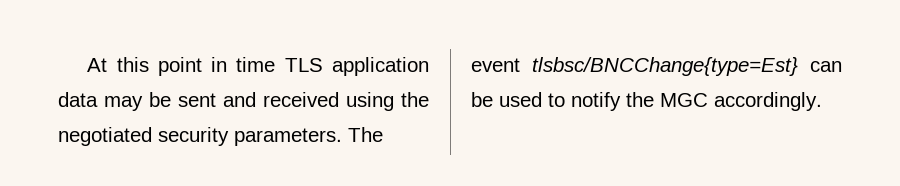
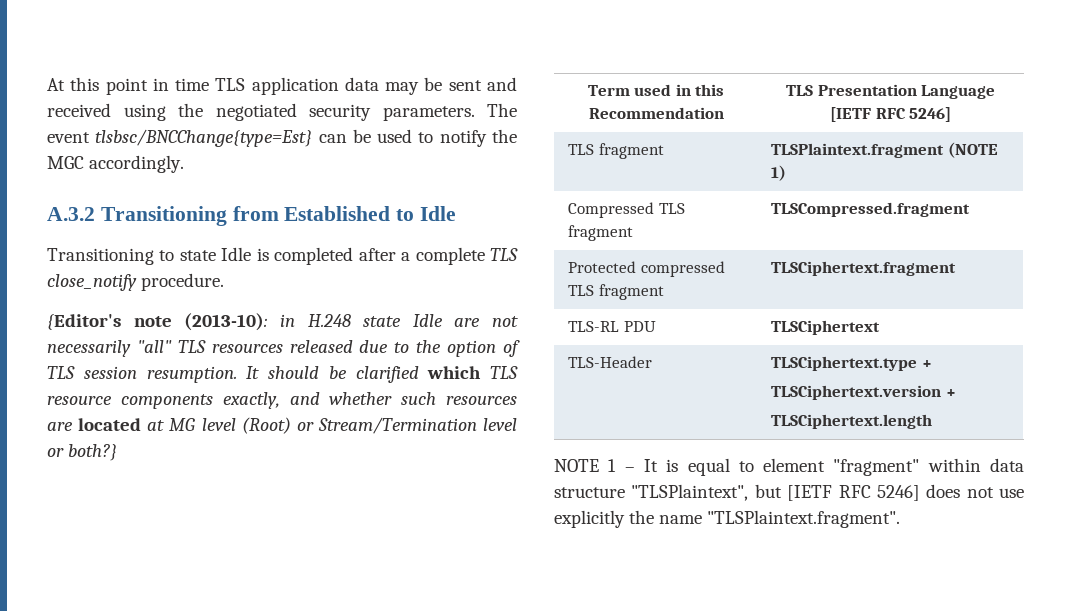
+ A.3.2 Transitioning from Established to Idle
+ Transitioning to state Idle is completed after a complete TLS close_notify procedure.
+ {Editor's note (2013-10): in H.248 state Idle are not necessarily "all" TLS resources released due to the option of TLS session resumption. It should be clarified which TLS resource components exactly, and whether such resources are located at MG level (Root) or Stream/Termination level or both?}
+ Term used in this Recommendation | TLS Presentation Language [IETF RFC 5246]
+ TLS fragment | TLSPlaintext.fragment (NOTE 1)
+ Compressed TLS fragment | TLSCompressed.fragment
+ Protected compressed TLS fragment | TLSCiphertext.fragment
+ TLS-RL PDU | TLSCiphertext
+ TLS-Header | TLSCiphertext.type +
+ TLSCiphertext.version +
+ TLSCiphertext.length
+ NOTE 1 – It is equal to element "fragment" within data structure "TLSPlaintext", but [IETF RFC 5246] does not use explicitly the name "TLSPlaintext.fragment".

